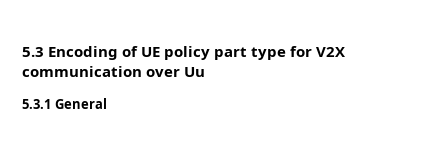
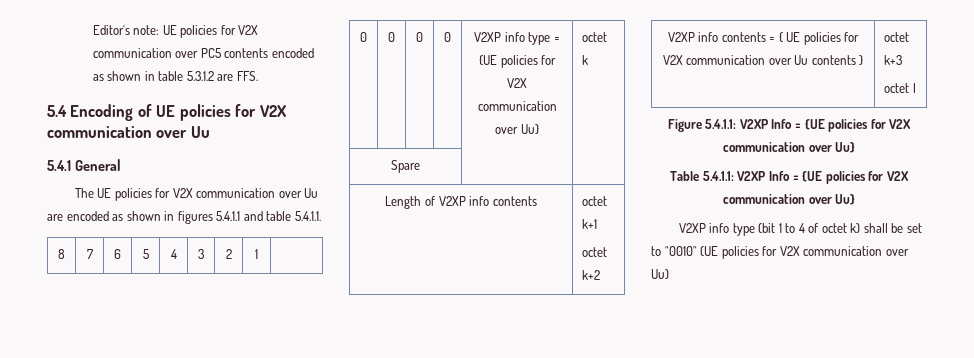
- 5.3 Encoding of UE policy part type for V2X communication over Uu
+ Editor's note: UE policies for V2X communication over PC5 contents encoded as shown in table 5.3.1.2 are FFS.
+ 5.4 Encoding of UE policies for V2X communication over Uu
- 5.3.1 General
+ 5.4.1 General
+ The UE policies for V2X communication over Uu are encoded as shown in figures 5.4.1.1 and table 5.4.1.1.
+ 8 | 7 | 6 | 5 | 4 | 3 | 2 | 1 |
+ 0 | 0 | 0 | 0 | V2XP info type = {UE policies for V2X communication over Uu} | octet k
+ Spare | |
+ Length of V2XP info contents | octet k+1
+ octet k+2
+ V2XP info contents = { UE policies for V2X communication over Uu contents } | octet k+3
+ octet l
+ Figure 5.4.1.1: V2XP Info = {UE policies for V2X communication over Uu}
+ Table 5.4.1.1: V2XP Info = {UE policies for V2X communication over Uu}
+ V2XP info type (bit 1 to 4 of octet k) shall be set to "0010" (UE policies for V2X communication over Uu)

